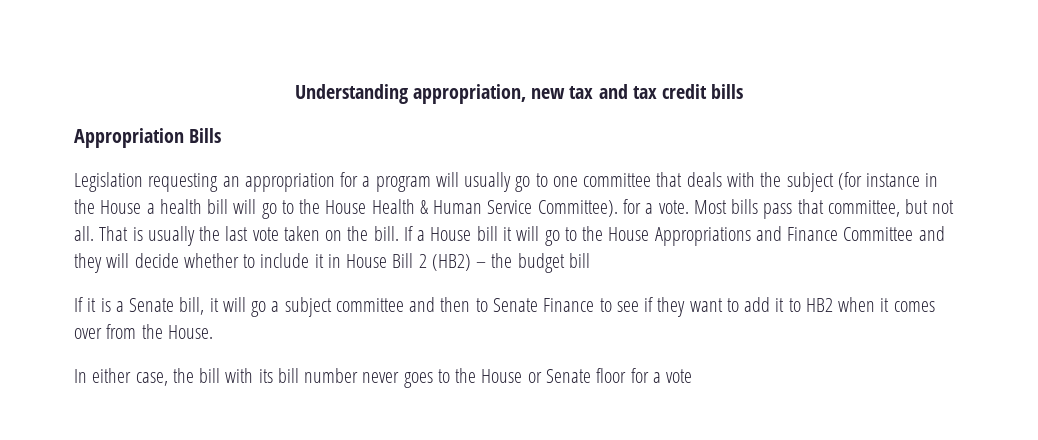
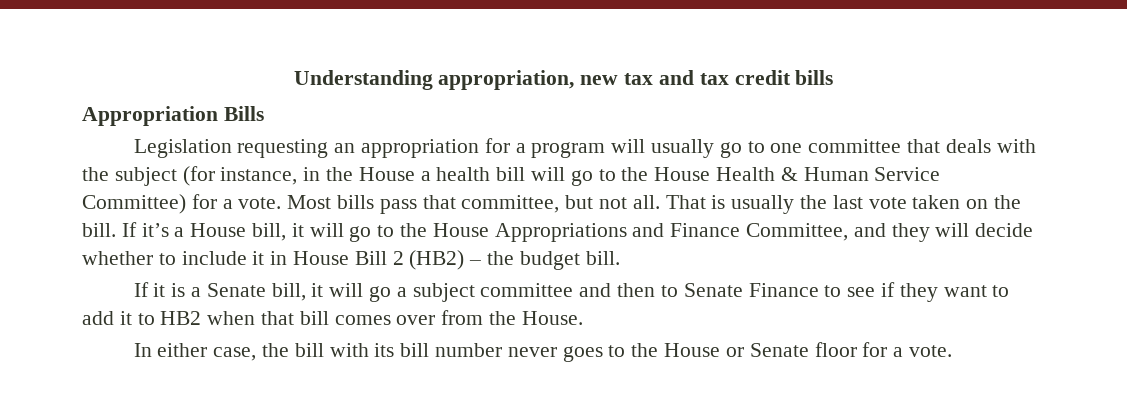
- Legislation requesting an appropriation for a program will usually go to one committee that deals with the subject (for instance in the House a health bill will go to the House Health & Human Service Committee). for a vote.
+ Legislation requesting an appropriation for a program will usually go to one committee that deals with the subject (for instance, in the House a health bill will go to the House Health & Human Service Committee) for a vote.
- If a House bill it will go to the House Appropriations and Finance Committee and they will decide whether to include it in House Bill 2 (HB2) – the budget bill
+ If it’s a House bill, it will go to the House Appropriations and Finance Committee, and they will decide whether to include it in House Bill 2 (HB2) – the budget bill.
- If it is a Senate bill, it will go a subject committee and then to Senate Finance to see if they want to add it to HB2 when it comes over from the House.
+ If it is a Senate bill, it will go a subject committee and then to Senate Finance to see if they want to add it to HB2 when that bill comes over from the House.
- In either case, the bill with its bill number never goes to the House or Senate floor for a vote
+ In either case, the bill with its bill number never goes to the House or Senate floor for a vote.

